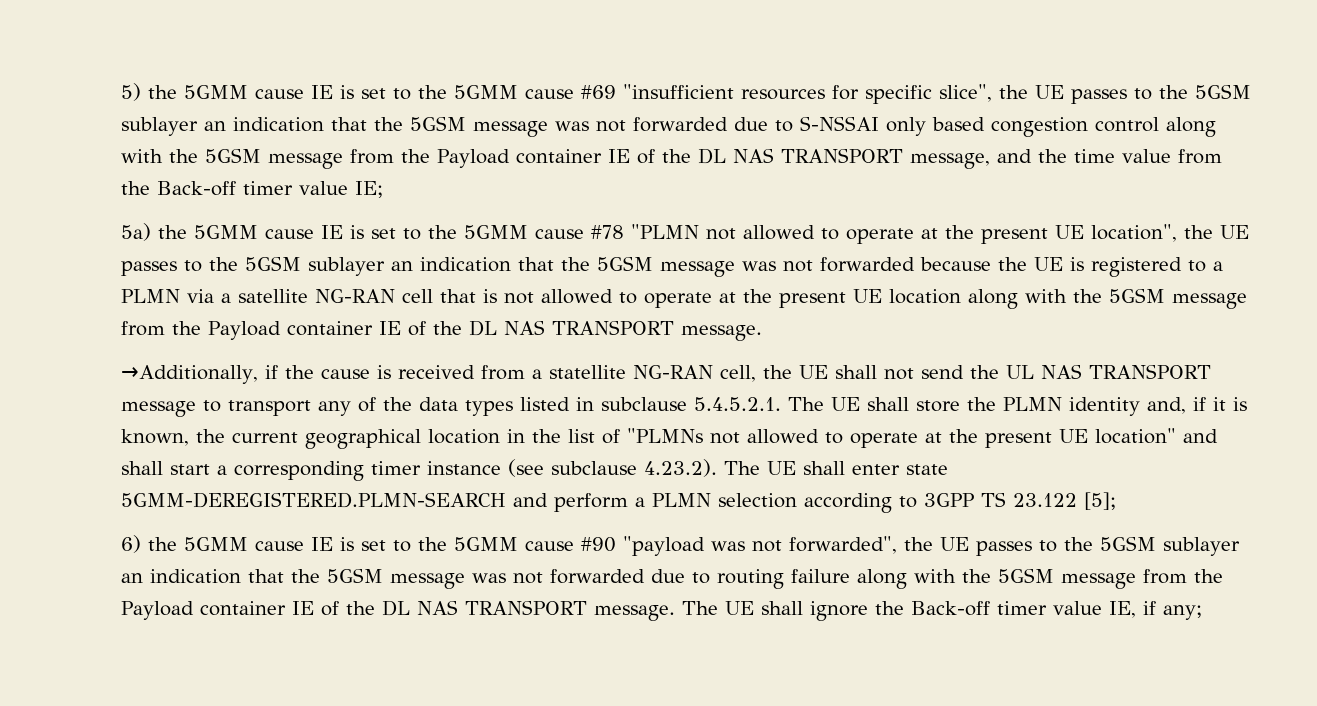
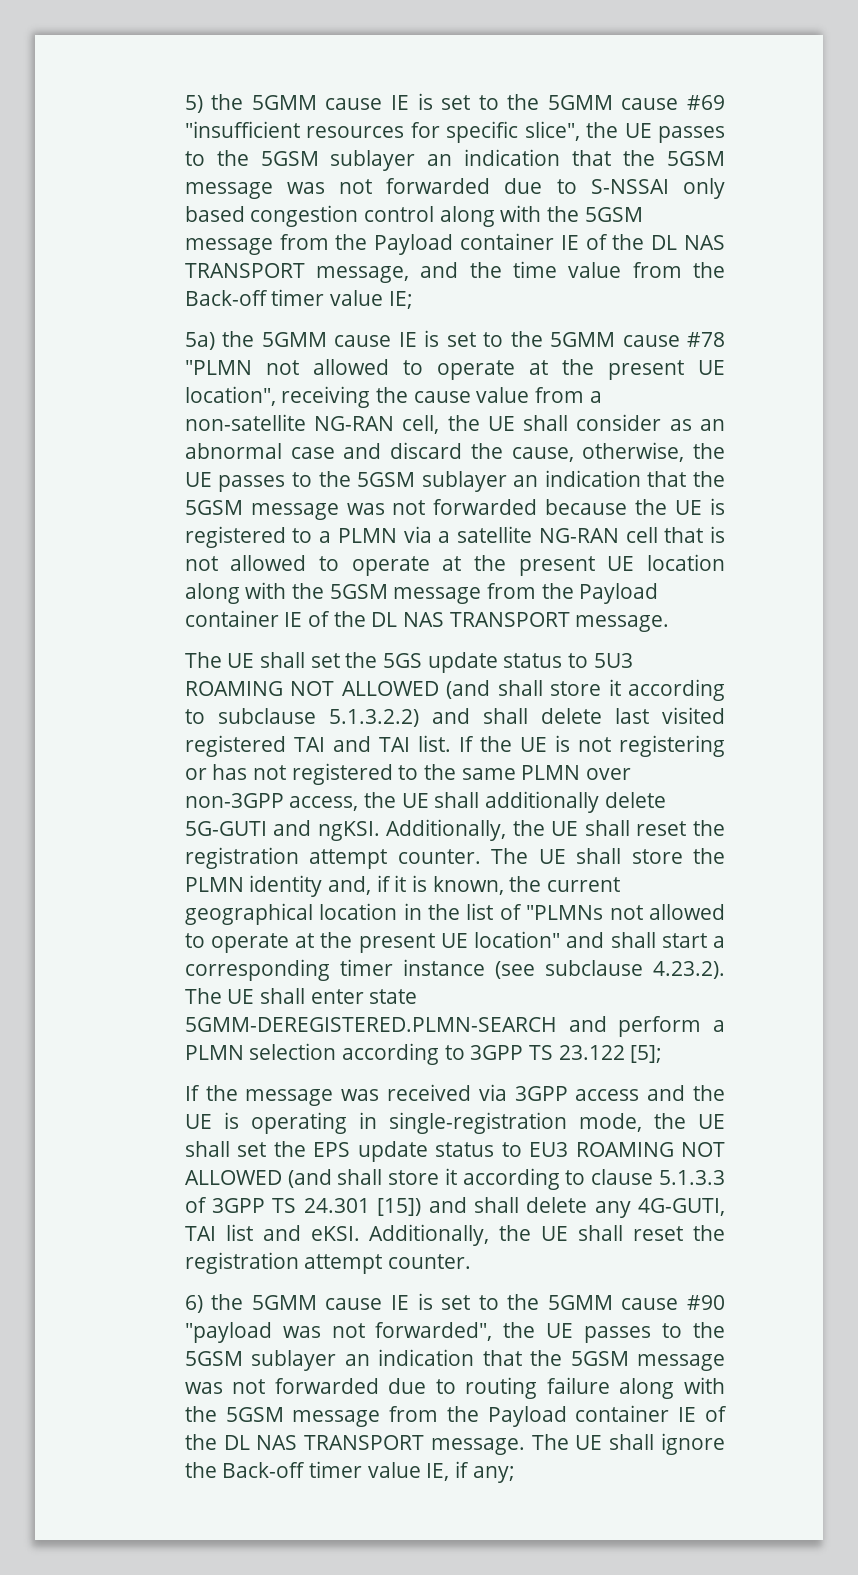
- 5a) the 5GMM cause IE is set to the 5GMM cause #78 "PLMN not allowed to operate at the present UE location", the UE passes to the 5GSM sublayer an indication that the 5GSM message was not forwarded because the UE is registered to a PLMN via a satellite NG-RAN cell that is not allowed to operate at the present UE location along with the 5GSM message from the Payload container IE of the DL NAS TRANSPORT message.
+ 5a) the 5GMM cause IE is set to the 5GMM cause #78 "PLMN not allowed to operate at the present UE location", receiving the cause value from a non-satellite NG-RAN cell, the UE shall consider as an abnormal case and discard the cause, otherwise, the UE passes to the 5GSM sublayer an indication that the 5GSM message was not forwarded because the UE is registered to a PLMN via a satellite NG-RAN cell that is not allowed to operate at the present UE location along with the 5GSM message from the Payload container IE of the DL NAS TRANSPORT message.
- →Additionally, if the cause is received from a statellite NG-RAN cell, the UE shall not send the UL NAS TRANSPORT message to transport any of the data types listed in subclause 5.4.5.2.1. The UE shall store the PLMN identity and, if it is known, the current geographical location in the list of "PLMNs not allowed to operate at the present UE location" and shall start a corresponding timer instance (see subclause 4.23.2). The UE shall enter state 5GMM-DEREGISTERED.PLMN-SEARCH and perform a PLMN selection according to 3GPP TS 23.122 [5];
+ The UE shall set the 5GS update status to 5U3 ROAMING NOT ALLOWED (and shall store it according to subclause 5.1.3.2.2) and shall delete last visited registered TAI and TAI list. If the UE is not registering or has not registered to the same PLMN over non-3GPP access, the UE shall additionally delete 5G-GUTI and ngKSI. Additionally, the UE shall reset the registration attempt counter. The UE shall store the PLMN identity and, if it is known, the current geographical location in the list of "PLMNs not allowed to operate at the present UE location" and shall start a corresponding timer instance (see subclause 4.23.2). The UE shall enter state 5GMM-DEREGISTERED.PLMN-SEARCH and perform a PLMN selection according to 3GPP TS 23.122 [5];
+ If the message was received via 3GPP access and the UE is operating in single-registration mode, the UE shall set the EPS update status to EU3 ROAMING NOT ALLOWED (and shall store it according to clause 5.1.3.3 of 3GPP TS 24.301 [15]) and shall delete any 4G-GUTI, TAI list and eKSI. Additionally, the UE shall reset the registration attempt counter.

